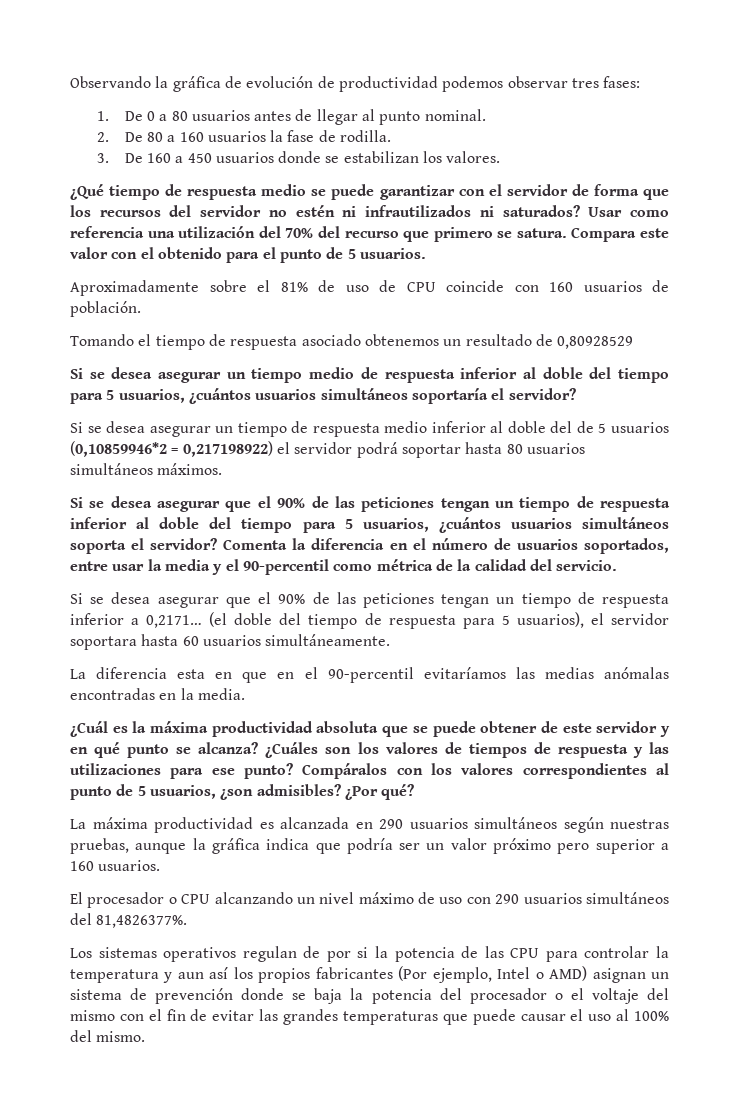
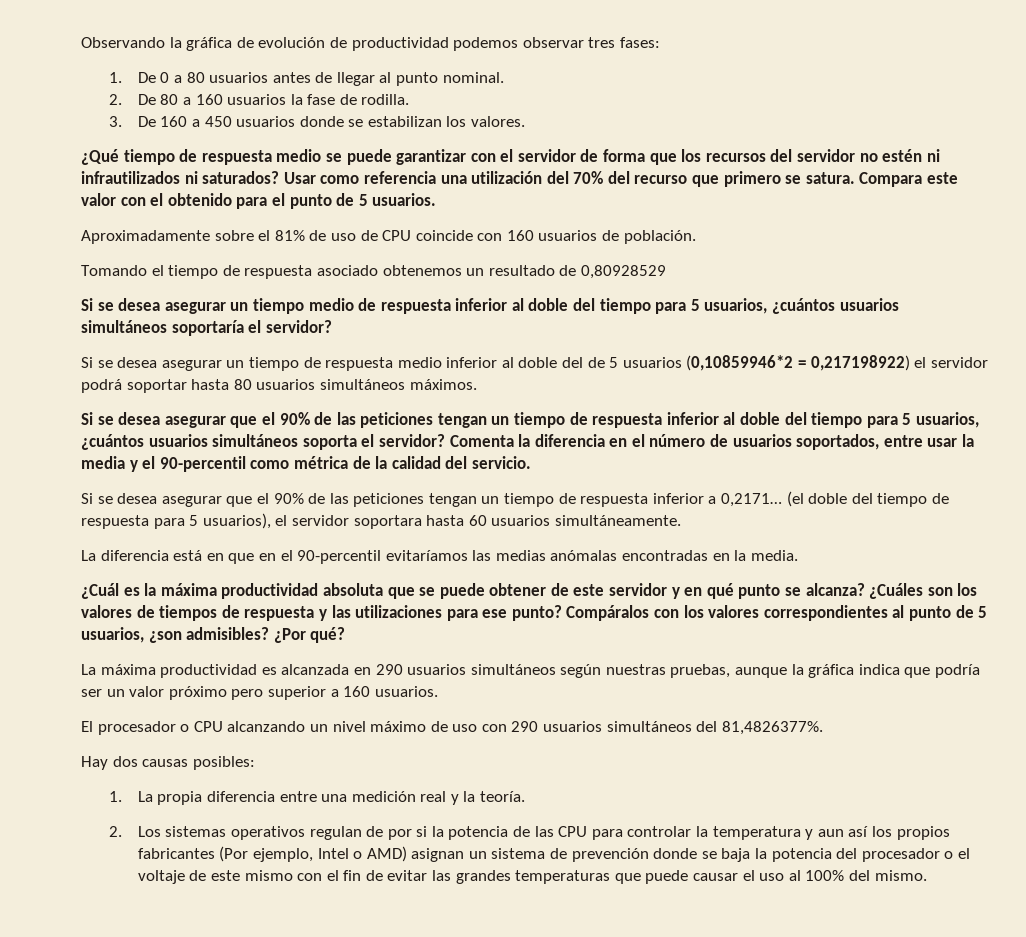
- La diferencia esta en que en el 90-percentil evitaríamos las medias anómalas encontradas en la media.
+ La diferencia está en que en el 90-percentil evitaríamos las medias anómalas encontradas en la media.
- Los sistemas operativos regulan de por si la potencia de las CPU para controlar la temperatura y aun así los propios fabricantes (Por ejemplo, Intel o AMD) asignan un sistema de prevención donde se baja la potencia del procesador o el voltaje del mismo con el fin de evitar las grandes temperaturas que puede causar el uso al 100% del mismo.
+ Hay dos causas posibles:
+ 1. La propia diferencia entre una medición real y la teoría.
+ 2. Los sistemas operativos regulan de por si la potencia de las CPU para controlar la temperatura y aun así los propios fabricantes (Por ejemplo, Intel o AMD) asignan un sistema de prevención donde se baja la potencia del procesador o el voltaje de este mismo con el fin de evitar las grandes temperaturas que puede causar el uso al 100% del mismo.

